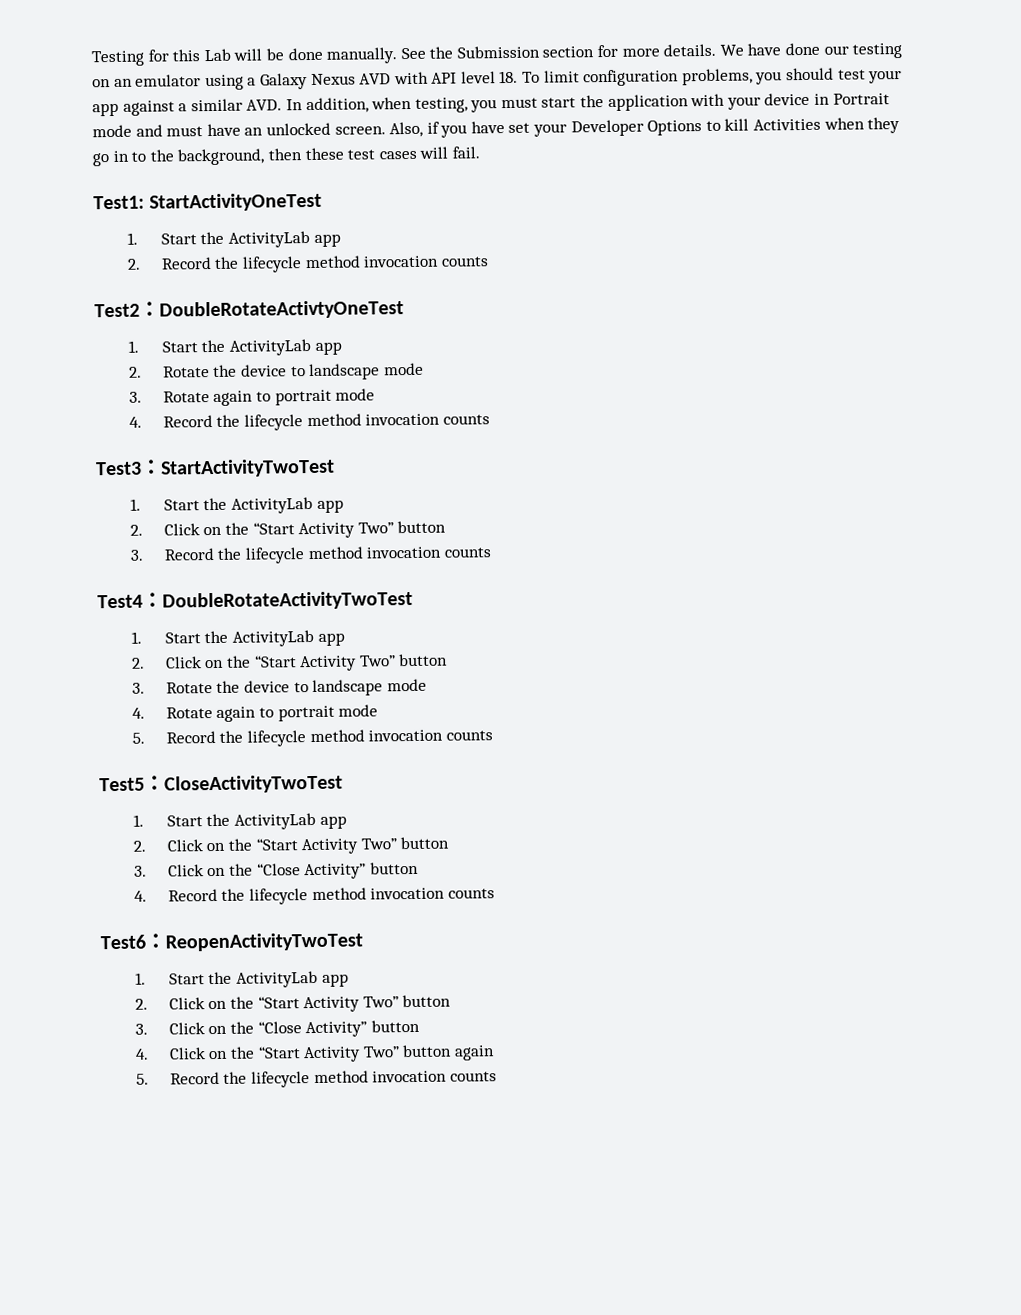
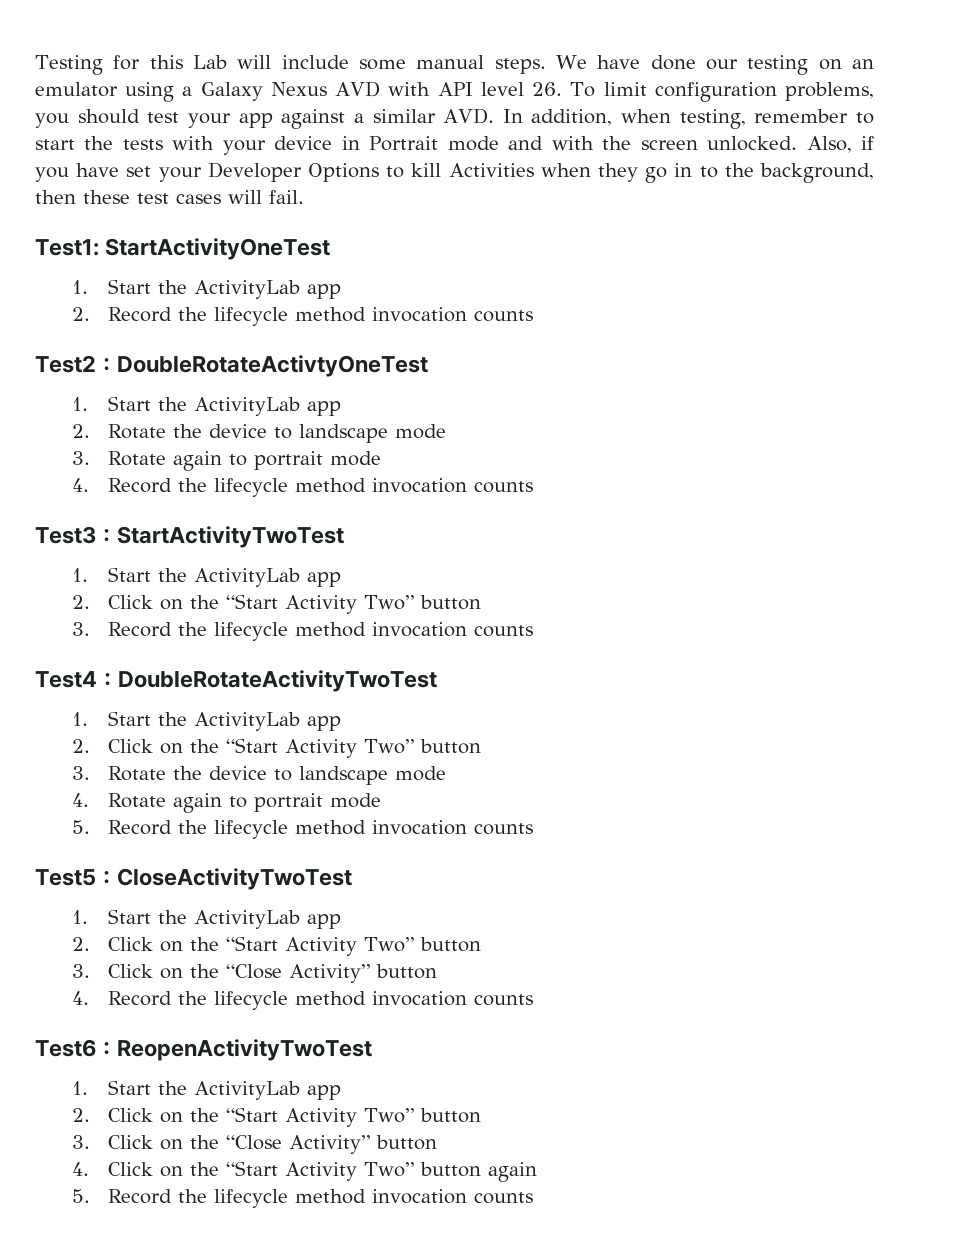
- Testing for this Lab will be done manually. See the Submission section for more details.
+ Testing for this Lab will include some manual steps.
- We have done our testing on an emulator using a Galaxy Nexus AVD with API level 18. To limit configuration problems, you should test your app against a similar AVD. In addition, when testing, you must start the application with your device in Portrait mode and must have an unlocked screen.
+ We have done our testing on an emulator using a Galaxy Nexus AVD with API level 26. To limit configuration problems, you should test your app against a similar AVD. In addition, when testing, remember to start the tests with your device in Portrait mode and with the screen unlocked.

